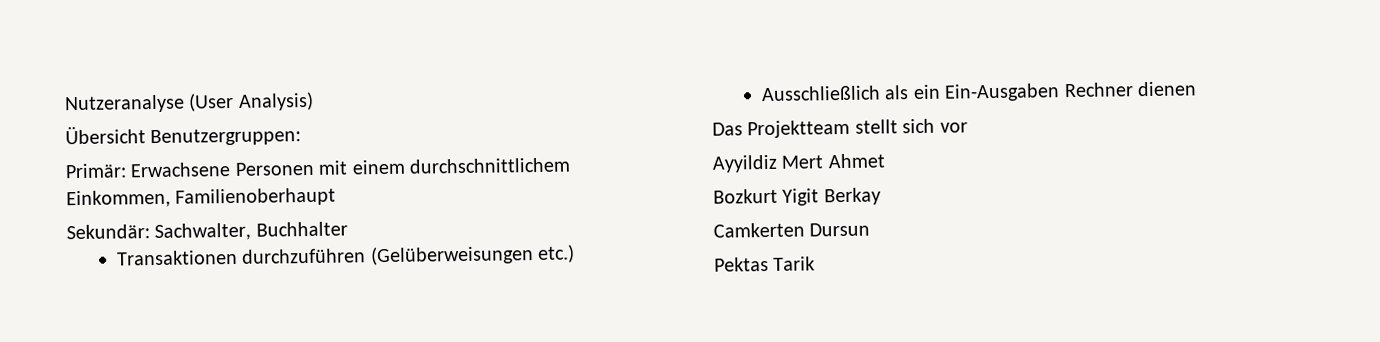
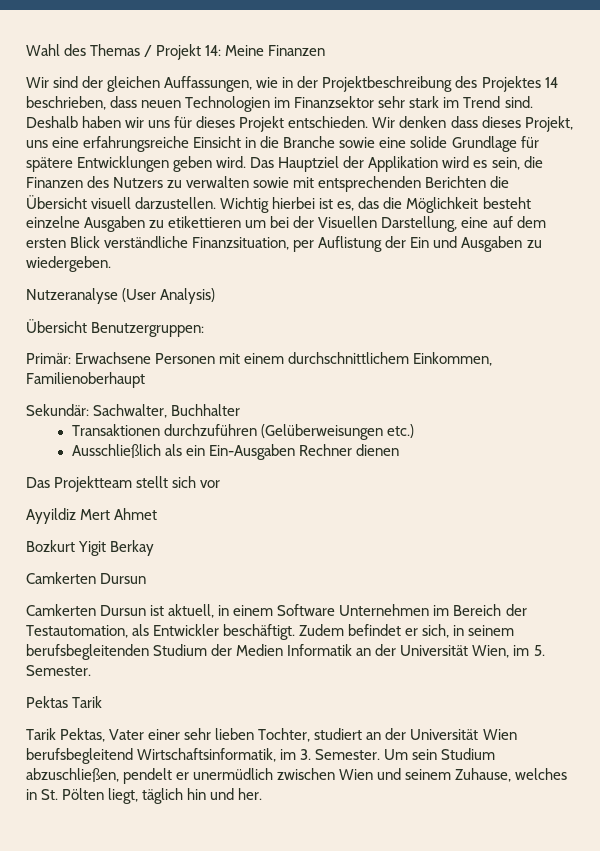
+ Wahl des Themas / Projekt 14: Meine Finanzen
+ Wir sind der gleichen Auffassungen, wie in der Projektbeschreibung des Projektes 14 beschrieben, dass neuen Technologien im Finanzsektor sehr stark im Trend sind. Deshalb haben wir uns für dieses Projekt entschieden. Wir denken dass dieses Projekt, uns eine erfahrungsreiche Einsicht in die Branche sowie eine solide Grundlage für spätere Entwicklungen geben wird. Das Hauptziel der Applikation wird es sein, die Finanzen des Nutzers zu verwalten sowie mit entsprechenden Berichten die Übersicht visuell darzustellen. Wichtig hierbei ist es, das die Möglichkeit besteht einzelne Ausgaben zu etikettieren um bei der Visuellen Darstellung, eine auf dem ersten Blick verständliche Finanzsituation, per Auflistung der Ein und Ausgaben zu wiedergeben.
+ Camkerten Dursun ist aktuell, in einem Software Unternehmen im Bereich der Testautomation, als Entwickler beschäftigt. Zudem befindet er sich, in seinem berufsbegleitenden Studium der Medien Informatik an der Universität Wien, im 5. Semester.
  Pektas Tarik
+ Tarik Pektas, Vater einer sehr lieben Tochter, studiert an der Universität Wien berufsbegleitend Wirtschaftsinformatik, im 3. Semester. Um sein Studium abzuschließen, pendelt er unermüdlich zwischen Wien und seinem Zuhause, welches in St. Pölten liegt, täglich hin und her.

